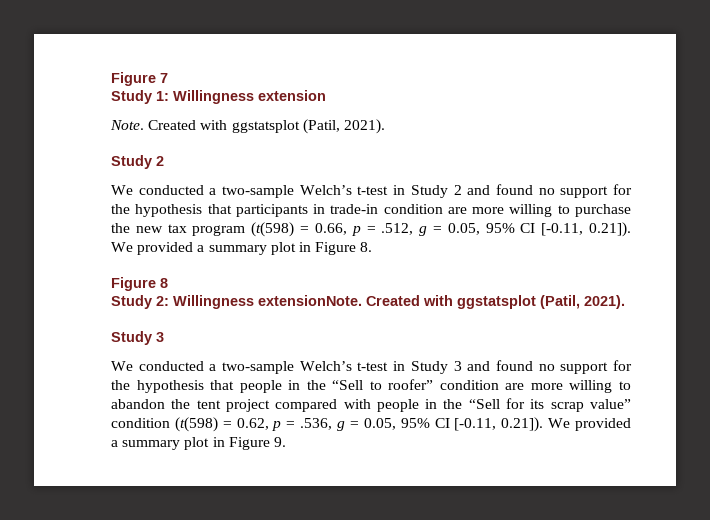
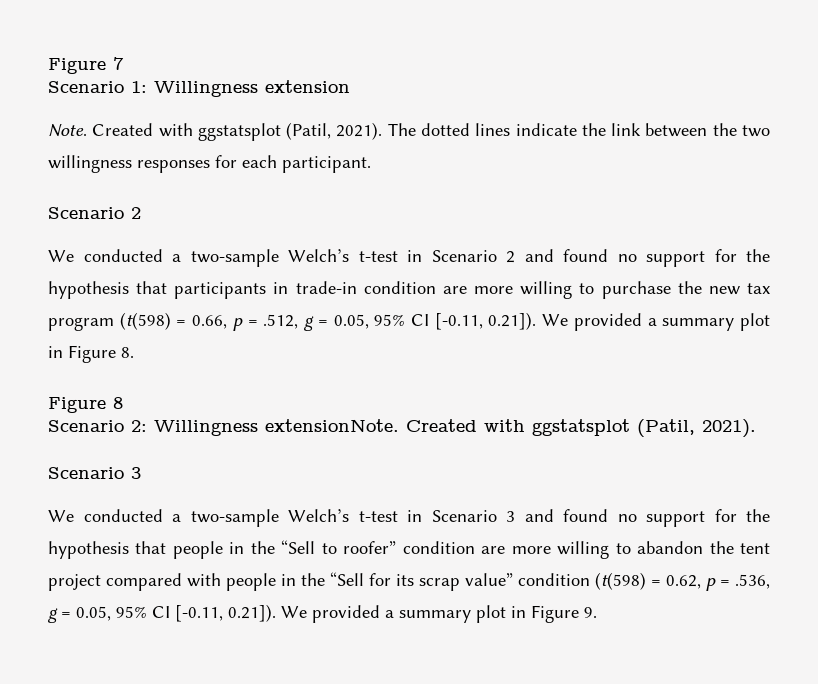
- Study 1: Willingness extension
+ Scenario 1: Willingness extension
- Note. Created with ggstatsplot (Patil, 2021).
- Study 2
+ Note. Created with ggstatsplot (Patil, 2021). The dotted lines indicate the link between the two willingness responses for each participant.
+ Scenario 2
- We conducted a two-sample Welch’s t-test in Study 2 and found no support for the hypothesis that participants in trade-in condition are more willing to purchase the new tax program (t(598) = 0.66, p = .512, g = 0.05, 95% CI [-0.11, 0.21]). We provided a summary plot in Figure 8.
+ We conducted a two-sample Welch’s t-test in Scenario 2 and found no support for the hypothesis that participants in trade-in condition are more willing to purchase the new tax program (t(598) = 0.66, p = .512, g = 0.05, 95% CI [-0.11, 0.21]). We provided a summary plot in Figure 8.
- Study 2: Willingness extensionNote. Created with ggstatsplot (Patil, 2021).
- Study 3
+ Scenario 2: Willingness extensionNote. Created with ggstatsplot (Patil, 2021).
+ Scenario 3
- We conducted a two-sample Welch’s t-test in Study 3 and found no support for the hypothesis that people in the “Sell to roofer” condition are more willing to abandon the tent project compared with people in the “Sell for its scrap value” condition (t(598) = 0.62, p = .536, g = 0.05, 95% CI [-0.11, 0.21]). We provided a summary plot in Figure 9.
+ We conducted a two-sample Welch’s t-test in Scenario 3 and found no support for the hypothesis that people in the “Sell to roofer” condition are more willing to abandon the tent project compared with people in the “Sell for its scrap value” condition (t(598) = 0.62, p = .536, g = 0.05, 95% CI [-0.11, 0.21]). We provided a summary plot in Figure 9.

